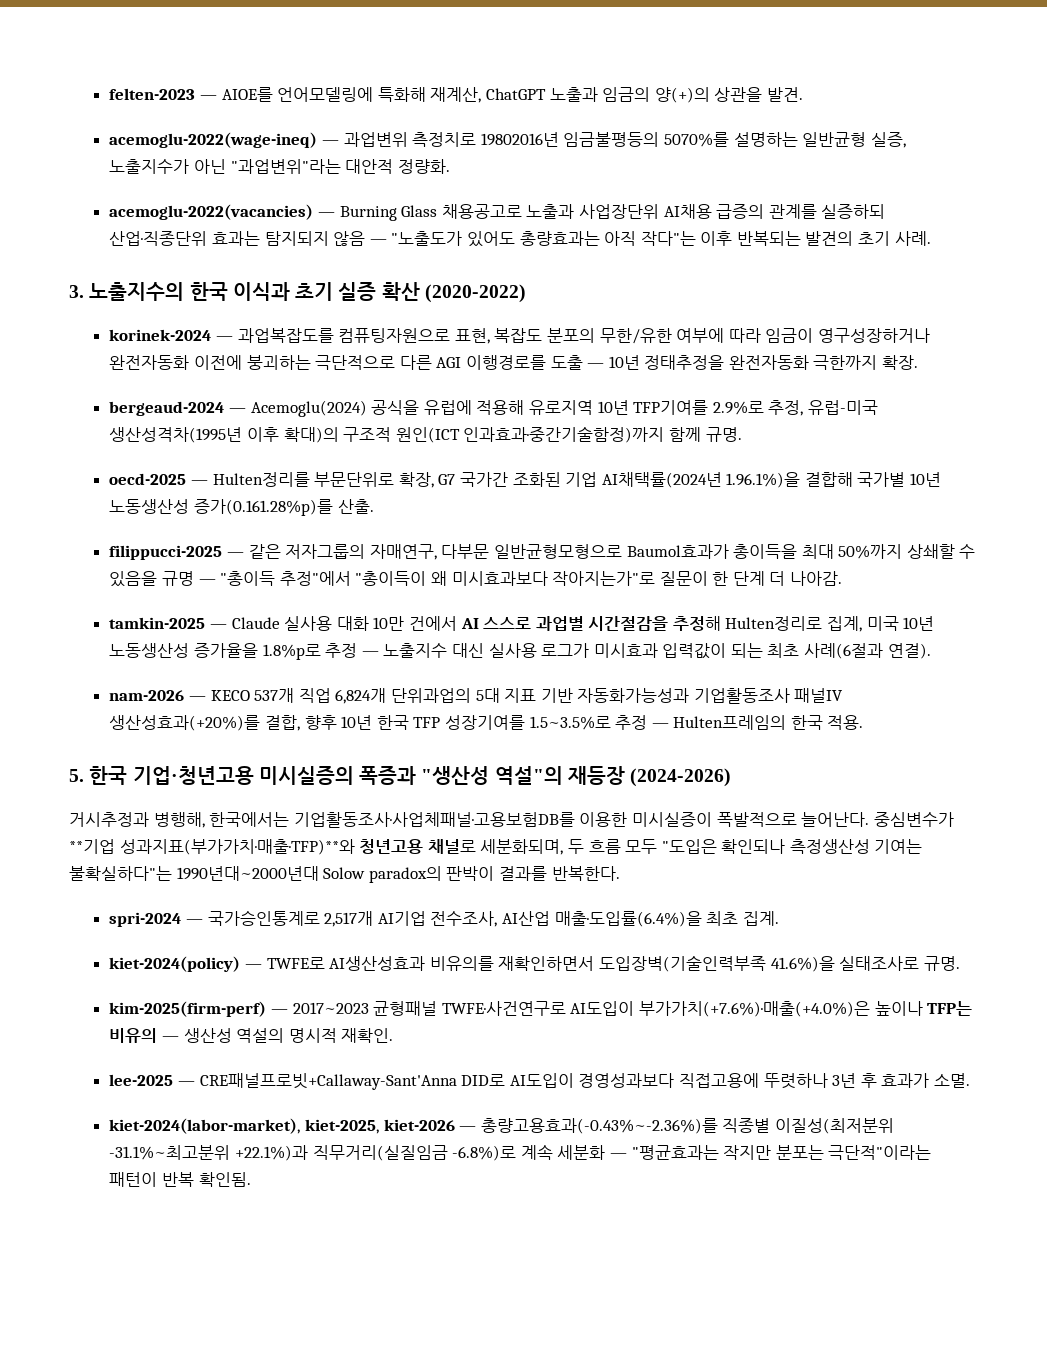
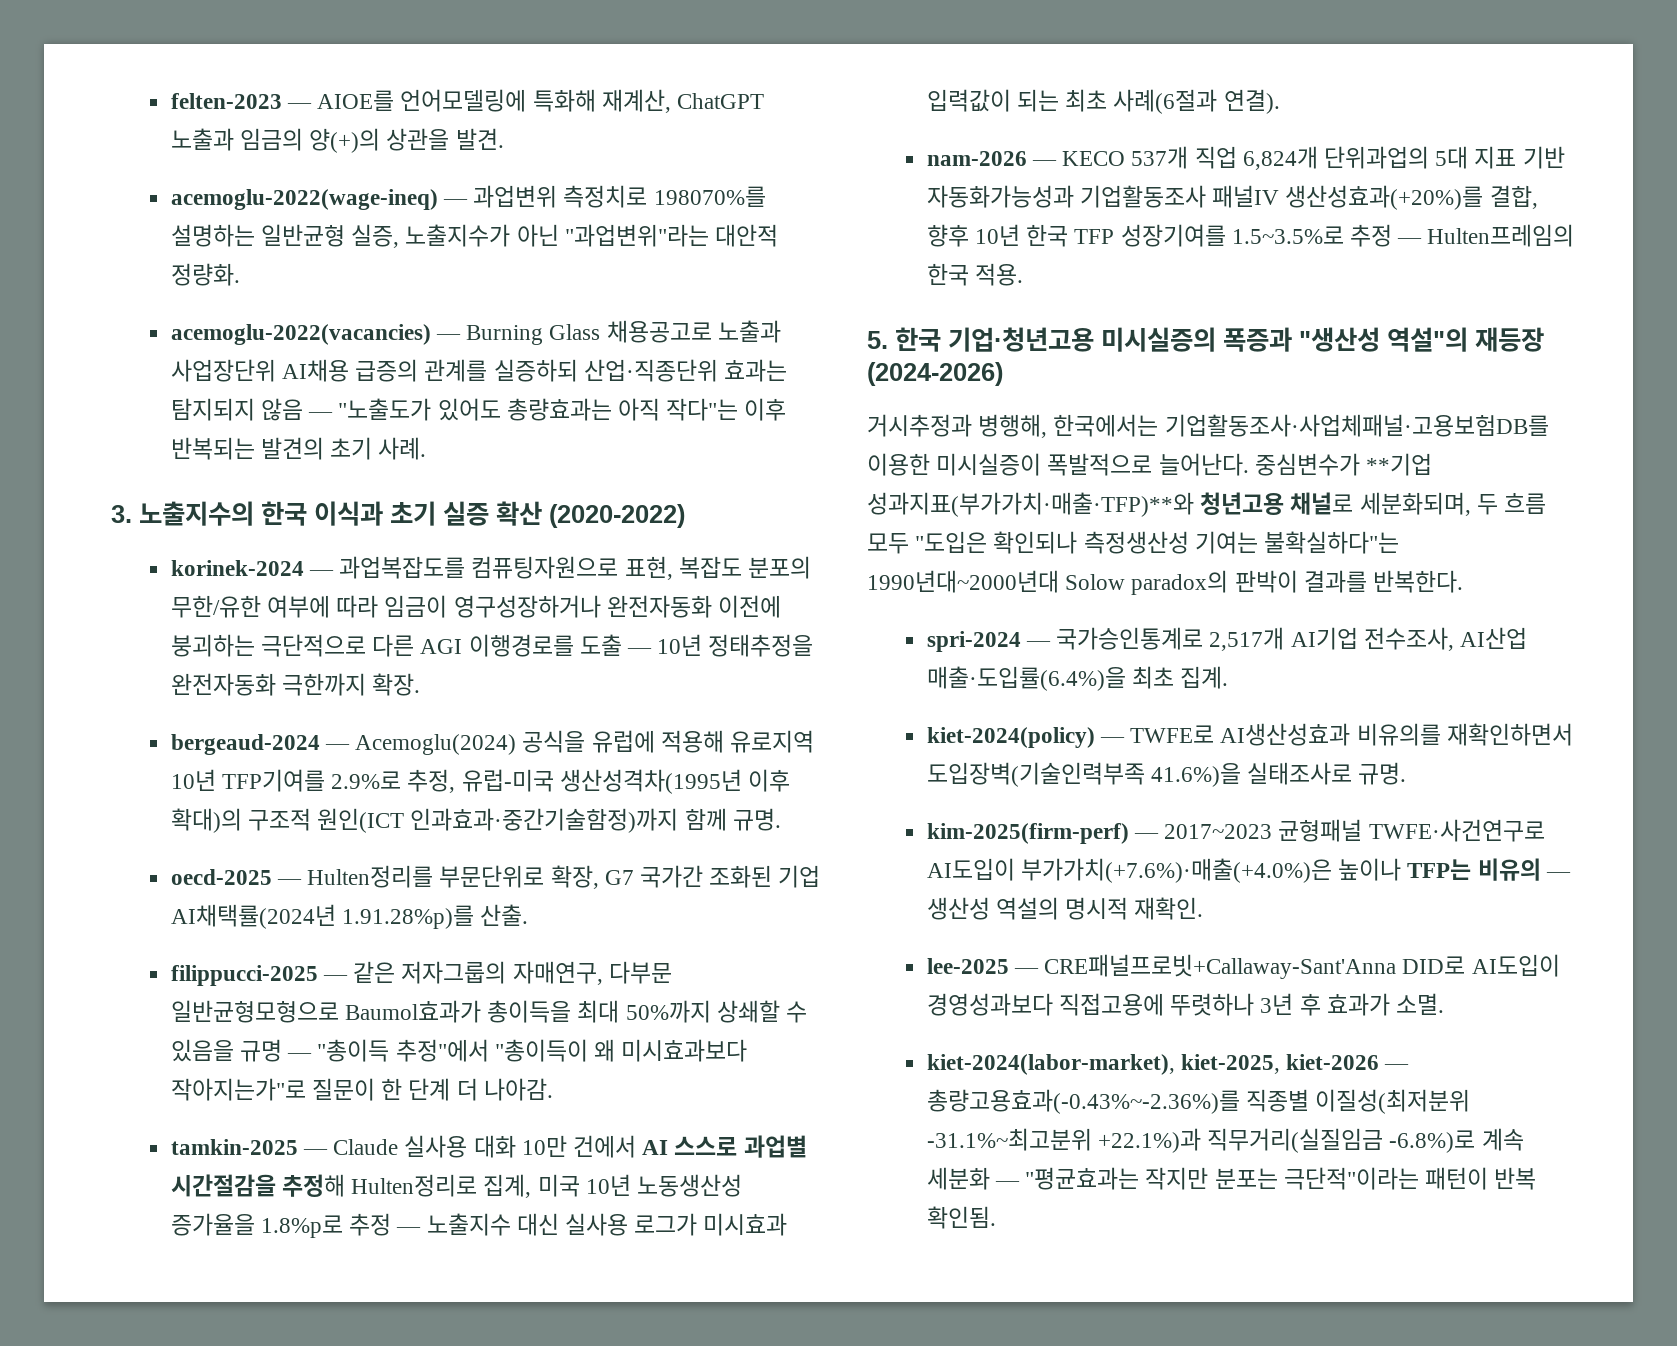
- acemoglu-2022(wage-ineq) — 과업변위 측정치로 19802016년 임금불평등의 5070%를 설명하는 일반균형 실증, 노출지수가 아닌 "과업변위"라는 대안적 정량화.
+ acemoglu-2022(wage-ineq) — 과업변위 측정치로 198070%를 설명하는 일반균형 실증, 노출지수가 아닌 "과업변위"라는 대안적 정량화.
- oecd-2025 — Hulten정리를 부문단위로 확장, G7 국가간 조화된 기업 AI채택률(2024년 1.96.1%)을 결합해 국가별 10년 노동생산성 증가(0.161.28%p)를 산출.
+ oecd-2025 — Hulten정리를 부문단위로 확장, G7 국가간 조화된 기업 AI채택률(2024년 1.91.28%p)를 산출.

